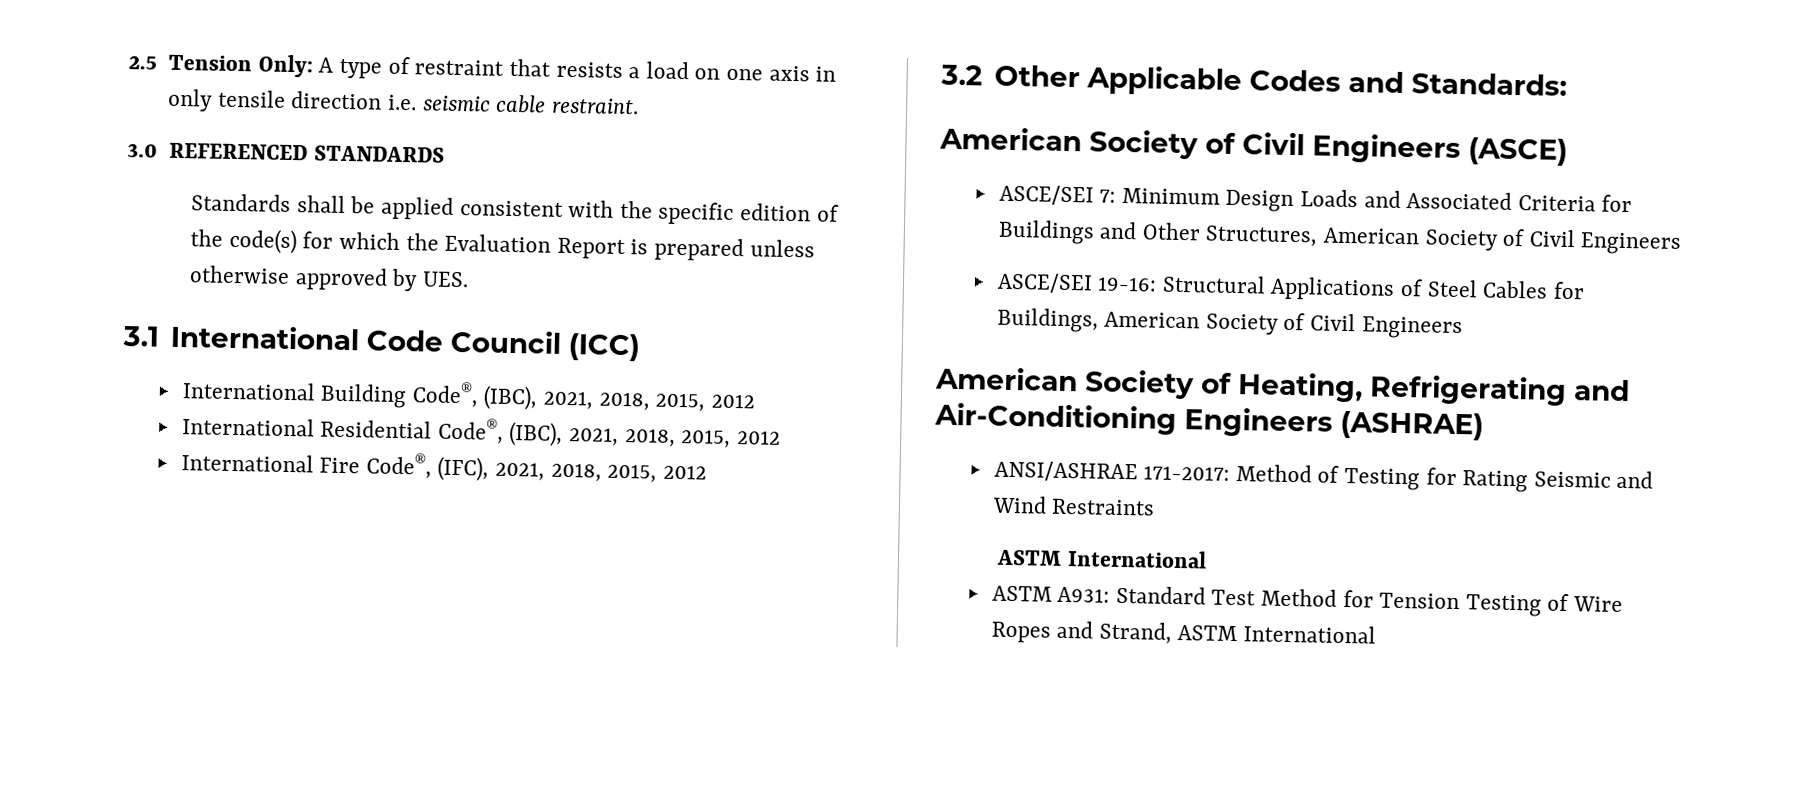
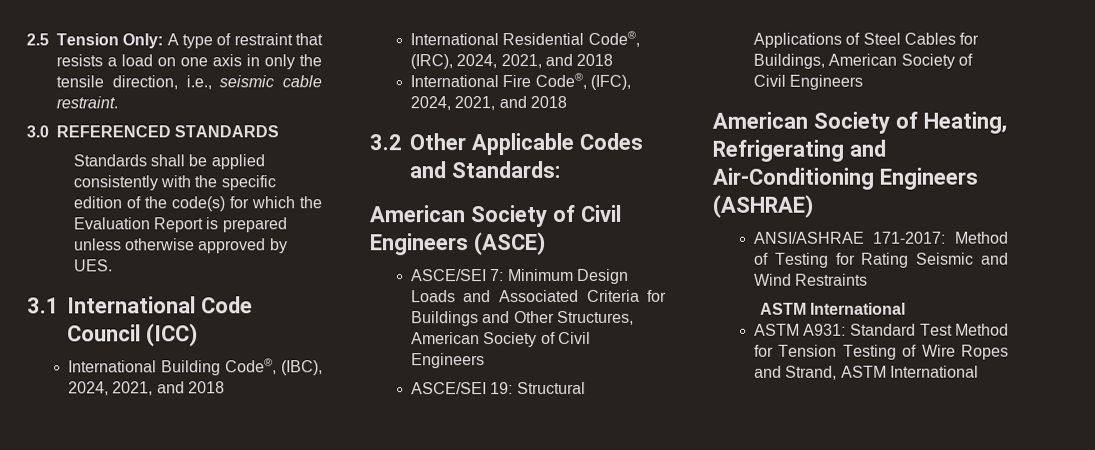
- 2.5 Tension Only: A type of restraint that resists a load on one axis in only tensile direction i.e. seismic cable restraint.
+ 2.5 Tension Only: A type of restraint that resists a load on one axis in only the tensile direction, i.e., seismic cable restraint.
- Standards shall be applied consistent with the specific edition of the code(s) for which the Evaluation Report is prepared unless otherwise approved by UES.
+ Standards shall be applied consistently with the specific edition of the code(s) for which the Evaluation Report is prepared unless otherwise approved by UES.
- International Building Code®, (IBC), 2021, 2018, 2015, 2012
+ International Building Code®, (IBC), 2024, 2021, and 2018
- International Residential Code®, (IBC), 2021, 2018, 2015, 2012
+ International Residential Code®, (IRC), 2024, 2021, and 2018
- International Fire Code®, (IFC), 2021, 2018, 2015, 2012
+ International Fire Code®, (IFC), 2024, 2021, and 2018
- ASCE/SEI 19-16: Structural Applications of Steel Cables for Buildings, American Society of Civil Engineers
+ ASCE/SEI 19: Structural Applications of Steel Cables for Buildings, American Society of Civil Engineers

